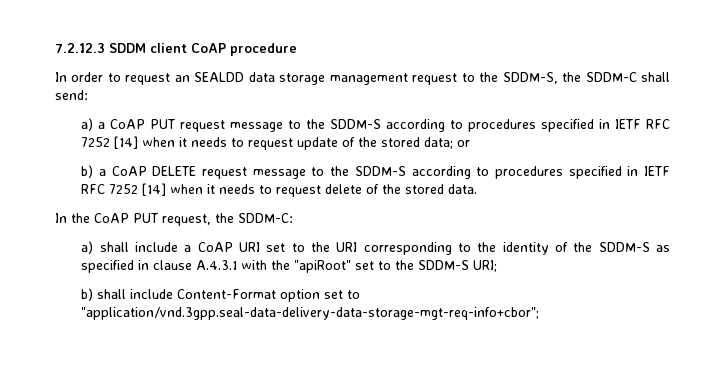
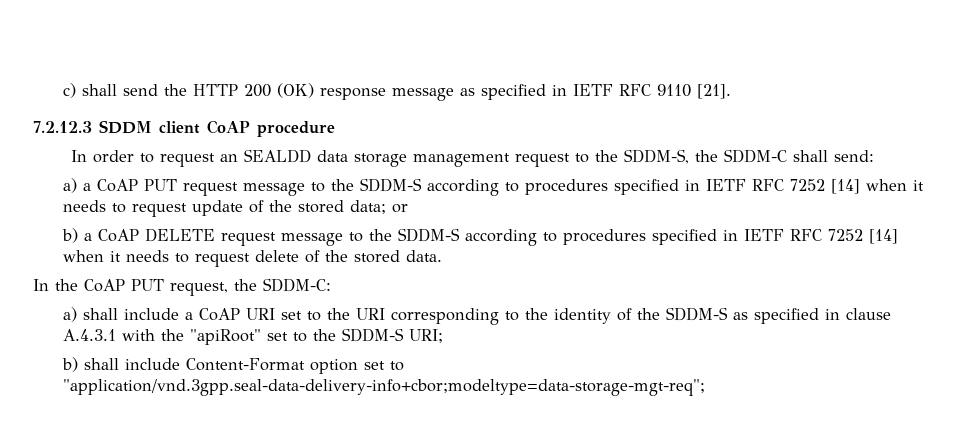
+ c) shall send the HTTP 200 (OK) response message as specified in IETF RFC 9110 [21].
- b) shall include Content-Format option set to "application/vnd.3gpp.seal-data-delivery-data-storage-mgt-req-info+cbor";
+ b) shall include Content-Format option set to "application/vnd.3gpp.seal-data-delivery-info+cbor;modeltype=data-storage-mgt-req";

